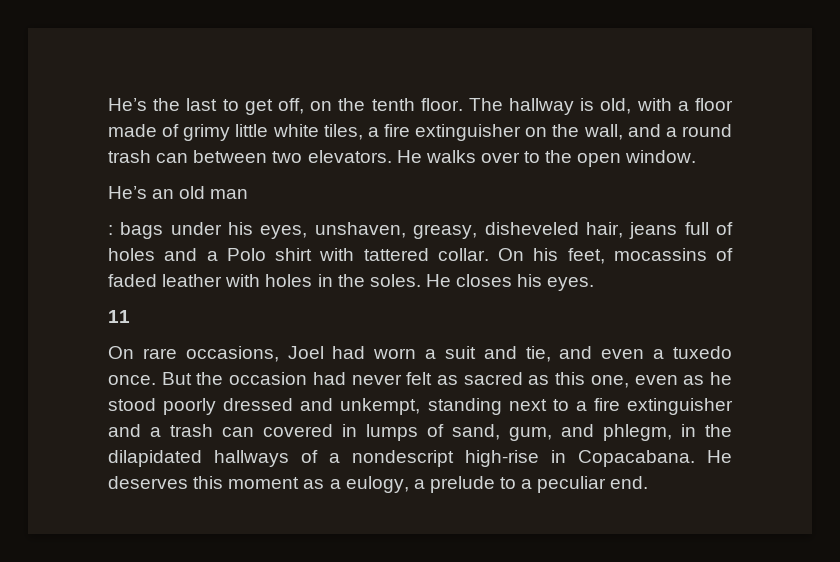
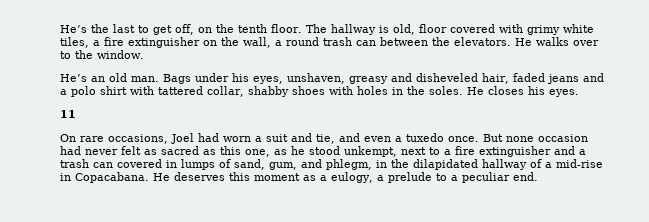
- The hallway is old, with a floor made of grimy little white tiles, a fire extinguisher on the wall, and a round trash can between two elevators.
+ The hallway is old, floor covered with grimy white tiles, a fire extinguisher on the wall, a round trash can between the elevators.
- He walks over to the open window.
+ He walks over to the window.
- He’s an old man
- : bags under his eyes, unshaven, greasy, disheveled hair, jeans full of holes and a Polo shirt with tattered collar. On his feet, mocassins of faded leather with holes in the soles.
+ He’s an old man. Bags under his eyes, unshaven, greasy and disheveled hair, faded jeans and a polo shirt with tattered collar, shabby shoes with holes in the soles.
- But the occasion had never felt as sacred as this one, even as he stood poorly dressed and unkempt, standing next to a fire extinguisher and a trash can covered in lumps of sand, gum, and phlegm, in the dilapidated hallways of a nondescript high-rise in Copacabana.
+ But none occasion had never felt as sacred as this one, as he stood unkempt, next to a fire extinguisher and a trash can covered in lumps of sand, gum, and phlegm, in the dilapidated hallway of a mid-rise in Copacabana.

